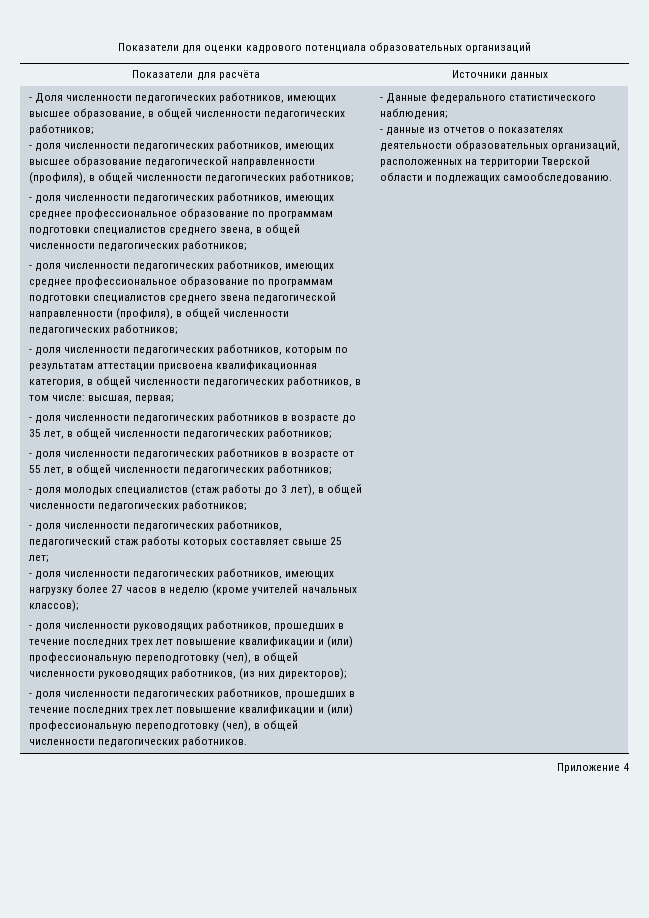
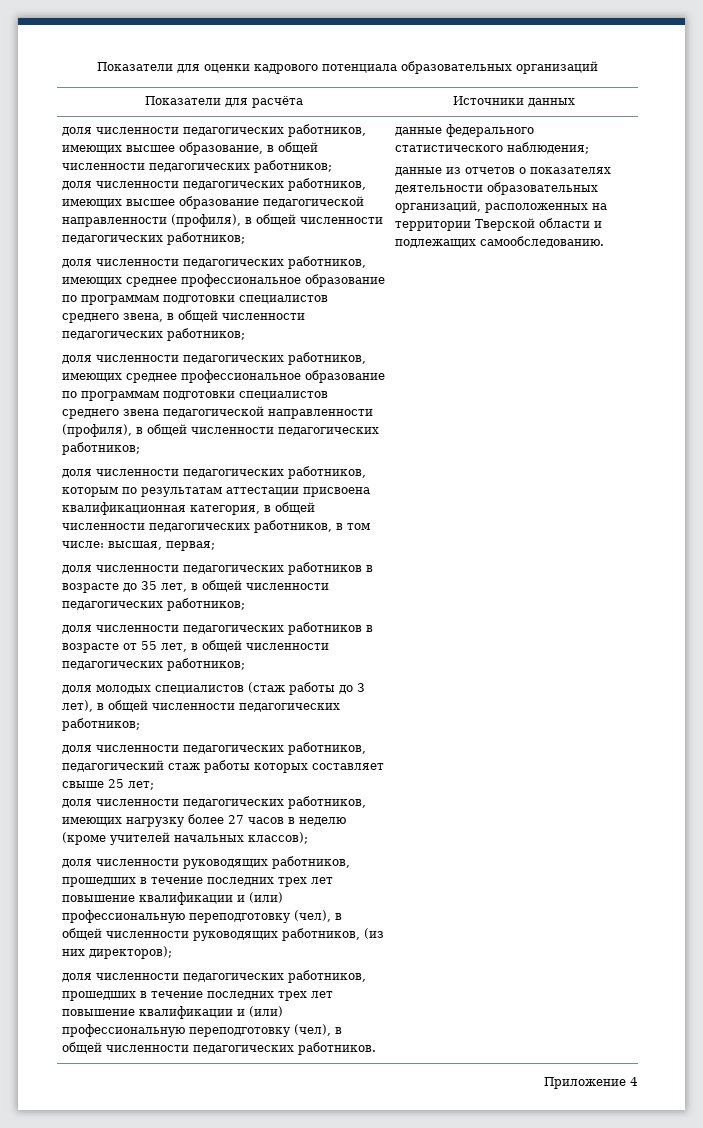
- - Доля численности педагогических работников, имеющих высшее образование, в общей численности педагогических работников;
+ доля численности педагогических работников, имеющих высшее образование, в общей численности педагогических работников;
- - доля численности педагогических работников, имеющих высшее образование педагогической направленности (профиля), в общей численности педагогических работников;
+ доля численности педагогических работников, имеющих высшее образование педагогической направленности (профиля), в общей численности педагогических работников;
- - доля численности педагогических работников, имеющих среднее профессиональное образование по программам подготовки специалистов среднего звена, в общей численности педагогических работников;
+ доля численности педагогических работников, имеющих среднее профессиональное образование по программам подготовки специалистов среднего звена, в общей численности педагогических работников;
- - доля численности педагогических работников, имеющих среднее профессиональное образование по программам подготовки специалистов среднего звена педагогической направленности (профиля), в общей численности педагогических работников;
+ доля численности педагогических работников, имеющих среднее профессиональное образование по программам подготовки специалистов среднего звена педагогической направленности (профиля), в общей численности педагогических работников;
- - доля численности педагогических работников, которым по результатам аттестации присвоена квалификационная категория, в общей численности педагогических работников, в том числе: высшая, первая;
+ доля численности педагогических работников, которым по результатам аттестации присвоена квалификационная категория, в общей численности педагогических работников, в том числе: высшая, первая;
- - доля численности педагогических работников в возрасте до 35 лет, в общей численности педагогических работников;
+ доля численности педагогических работников в возрасте до 35 лет, в общей численности педагогических работников;
- - доля численности педагогических работников в возрасте от 55 лет, в общей численности педагогических работников;
+ доля численности педагогических работников в возрасте от 55 лет, в общей численности педагогических работников;
- - доля молодых специалистов (стаж работы до 3 лет), в общей численности педагогических работников;
+ доля молодых специалистов (стаж работы до 3 лет), в общей численности педагогических работников;
- - доля численности педагогических работников, педагогический стаж работы которых составляет свыше 25 лет;
+ доля численности педагогических работников, педагогический стаж работы которых составляет свыше 25 лет;
- - доля численности педагогических работников, имеющих нагрузку более 27 часов в неделю (кроме учителей начальных классов);
+ доля численности педагогических работников, имеющих нагрузку более 27 часов в неделю (кроме учителей начальных классов);
- - доля численности руководящих работников, прошедших в течение последних трех лет повышение квалификации и (или) профессиональную переподготовку (чел), в общей численности руководящих работников, (из них директоров);
+ доля численности руководящих работников, прошедших в течение последних трех лет повышение квалификации и (или) профессиональную переподготовку (чел), в общей численности руководящих работников, (из них директоров);
- - доля численности педагогических работников, прошедших в течение последних трех лет повышение квалификации и (или) профессиональную переподготовку (чел), в общей численности педагогических работников.
+ доля численности педагогических работников, прошедших в течение последних трех лет повышение квалификации и (или) профессиональную переподготовку (чел), в общей численности педагогических работников.
- - Данные федерального статистического наблюдения;
+ данные федерального статистического наблюдения;
- - данные из отчетов о показателях деятельности образовательных организаций, расположенных на территории Тверской области и подлежащих самообследованию.
+ данные из отчетов о показателях деятельности образовательных организаций, расположенных на территории Тверской области и подлежащих самообследованию.

